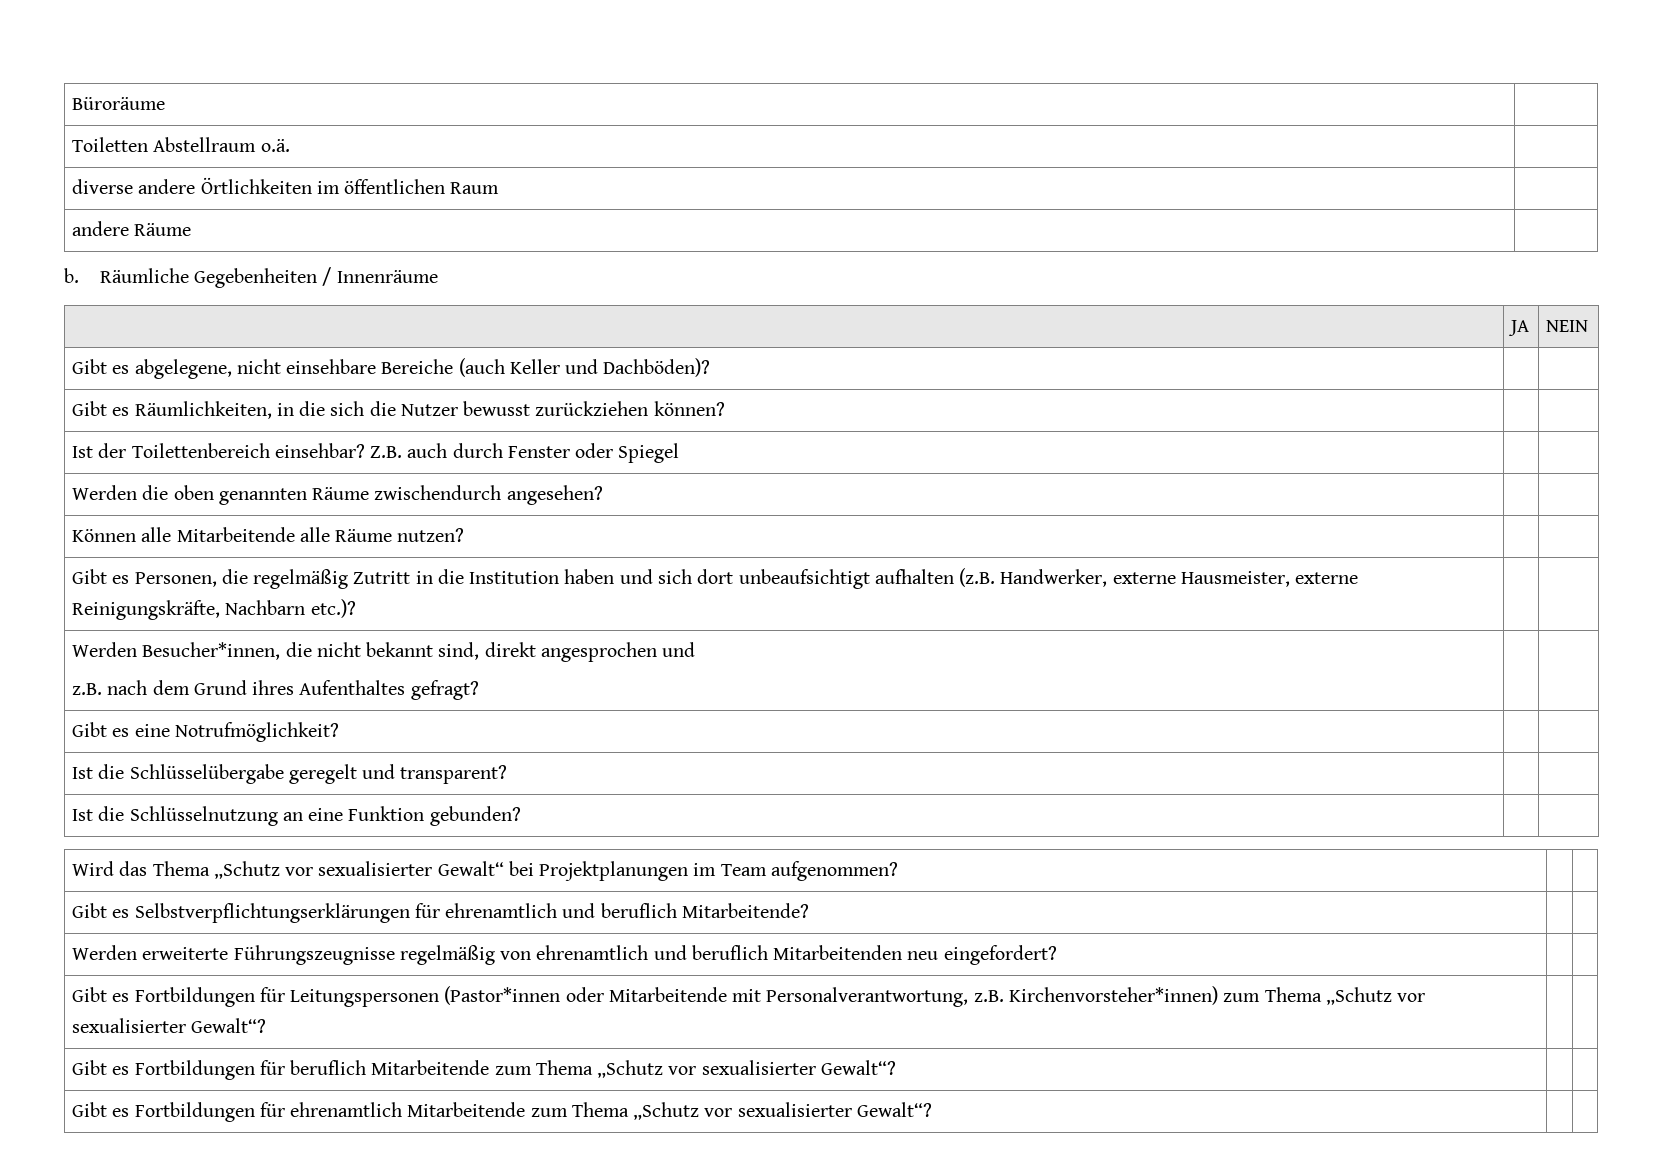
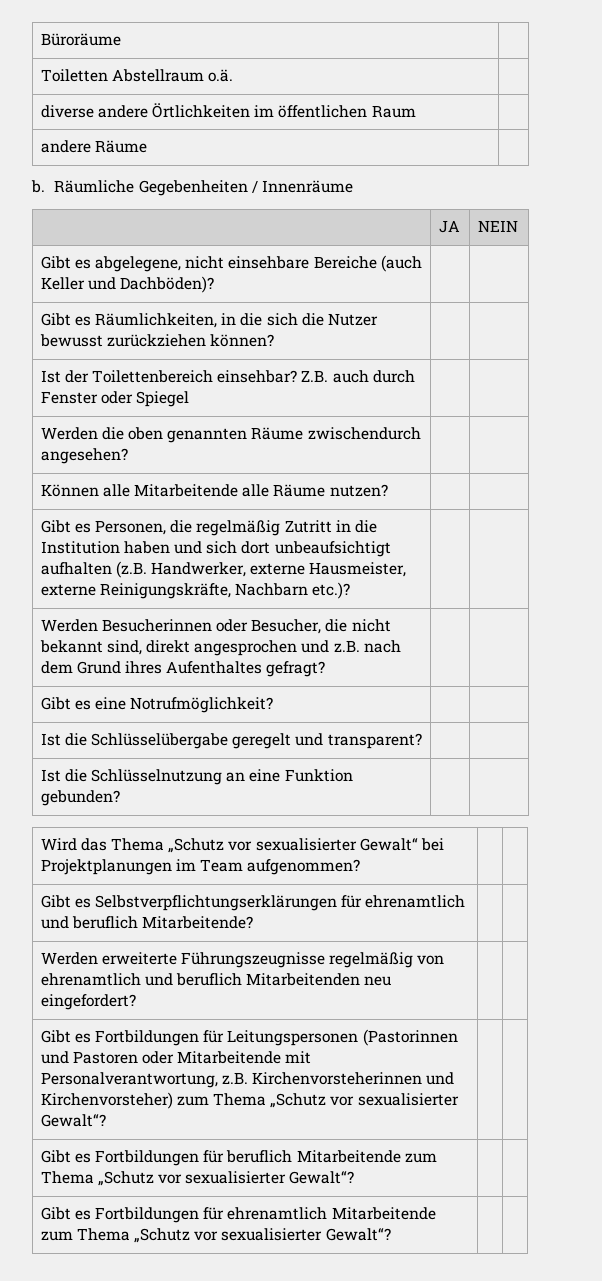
- Werden Besucher*innen, die nicht bekannt sind, direkt angesprochen und
- z.B. nach dem Grund ihres Aufenthaltes gefragt? | |
+ Werden Besucherinnen oder Besucher, die nicht bekannt sind, direkt angesprochen und z.B. nach dem Grund ihres Aufenthaltes gefragt? | |
- Gibt es Fortbildungen für Leitungspersonen (Pastor*innen oder Mitarbeitende mit Personalverantwortung, z.B. Kirchenvorsteher*innen) zum Thema „Schutz vor sexualisierter Gewalt“? | |
+ Gibt es Fortbildungen für Leitungspersonen (Pastorinnen und Pastoren oder Mitarbeitende mit Personalverantwortung, z.B. Kirchenvorsteherinnen und Kirchenvorsteher) zum Thema „Schutz vor sexualisierter Gewalt“? | |

